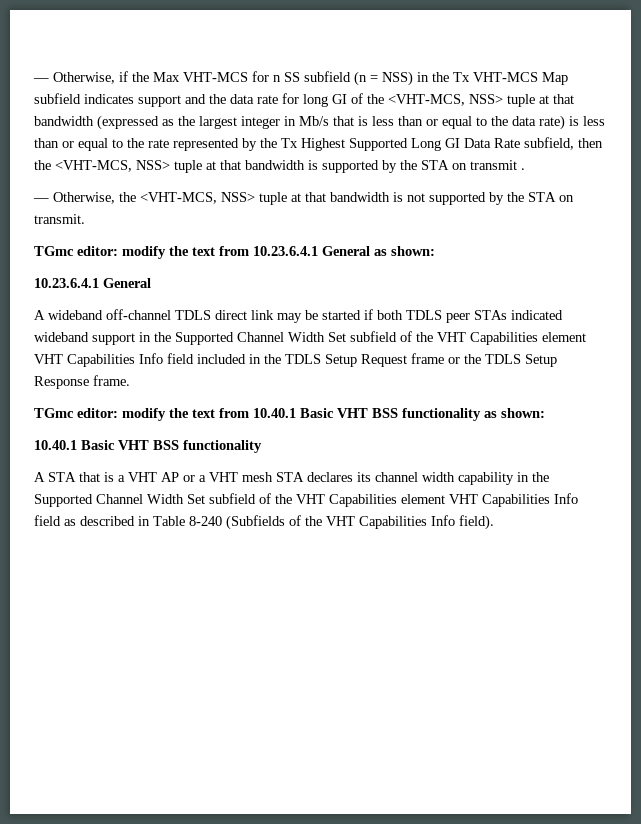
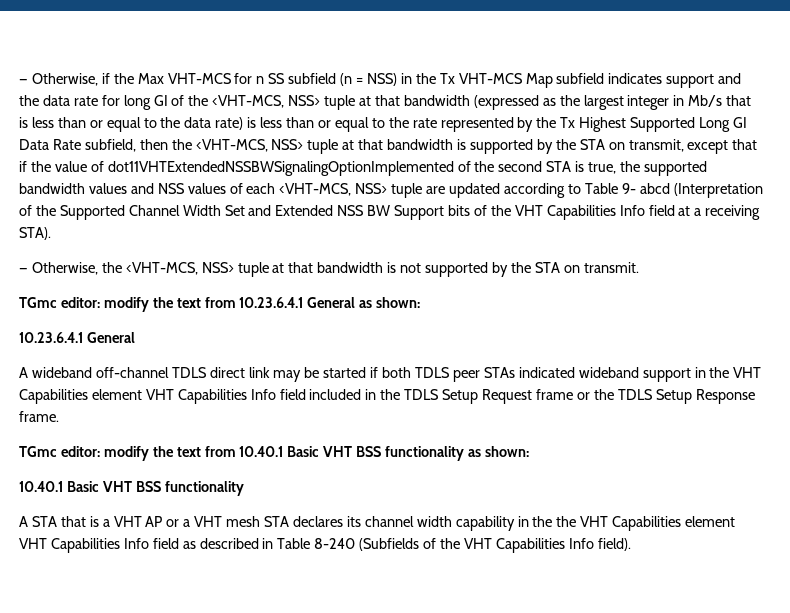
- — Otherwise, if the Max VHT-MCS for n SS subfield (n = NSS) in the Tx VHT-MCS Map subfield indicates support and the data rate for long GI of the <VHT-MCS, NSS> tuple at that bandwidth (expressed as the largest integer in Mb/s that is less than or equal to the data rate) is less than or equal to the rate represented by the Tx Highest Supported Long GI Data Rate subfield, then the <VHT-MCS, NSS> tuple at that bandwidth is supported by the STA on transmit .
+ — Otherwise, if the Max VHT-MCS for n SS subfield (n = NSS) in the Tx VHT-MCS Map subfield indicates support and the data rate for long GI of the <VHT-MCS, NSS> tuple at that bandwidth (expressed as the largest integer in Mb/s that is less than or equal to the data rate) is less than or equal to the rate represented by the Tx Highest Supported Long GI Data Rate subfield, then the <VHT-MCS, NSS> tuple at that bandwidth is supported by the STA on transmit, except that if the value of dot11VHTExtendedNSSBWSignalingOptionImplemented of the second STA is true, the supported bandwidth values and NSS values of each <VHT-MCS, NSS> tuple are updated according to Table 9- abcd (Interpretation of the Supported Channel Width Set and Extended NSS BW Support bits of the VHT Capabilities Info field at a receiving STA).
- A wideband off-channel TDLS direct link may be started if both TDLS peer STAs indicated wideband support in the Supported Channel Width Set subfield of the VHT Capabilities element VHT Capabilities Info field included in the TDLS Setup Request frame or the TDLS Setup Response frame.
+ A wideband off-channel TDLS direct link may be started if both TDLS peer STAs indicated wideband support in the VHT Capabilities element VHT Capabilities Info field included in the TDLS Setup Request frame or the TDLS Setup Response frame.
- A STA that is a VHT AP or a VHT mesh STA declares its channel width capability in the Supported Channel Width Set subfield of the VHT Capabilities element VHT Capabilities Info field as described in Table 8-240 (Subfields of the VHT Capabilities Info field).
+ A STA that is a VHT AP or a VHT mesh STA declares its channel width capability in the the VHT Capabilities element VHT Capabilities Info field as described in Table 8-240 (Subfields of the VHT Capabilities Info field).

